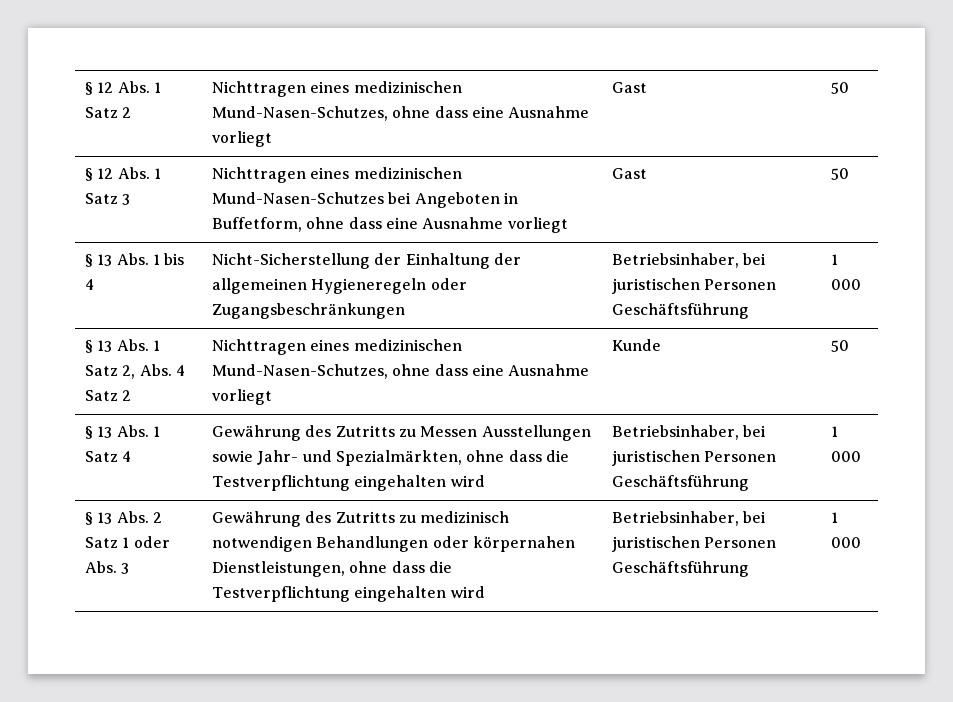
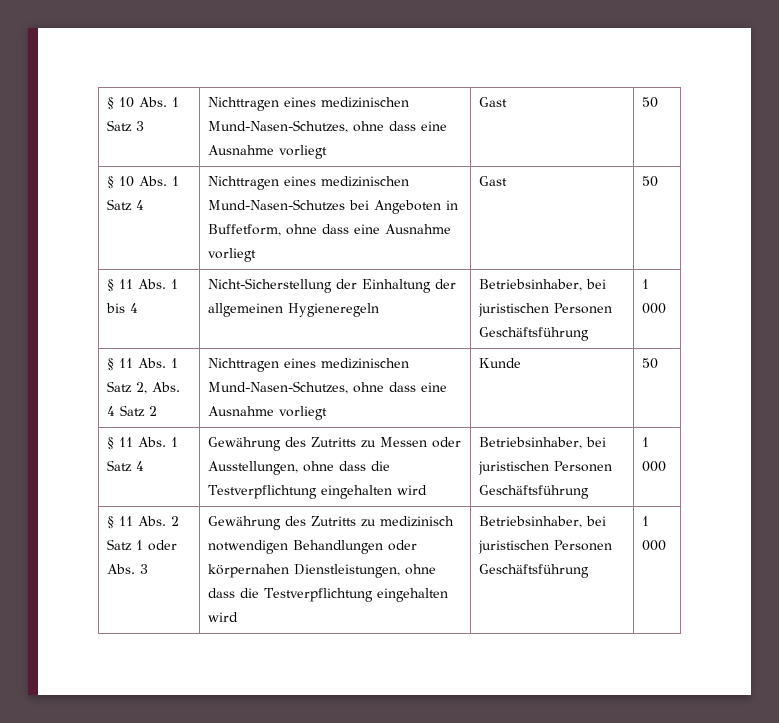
- § 12 Abs. 1 Satz 2 | Nichttragen eines medizinischen Mund-Nasen-Schutzes, ohne dass eine Ausnahme vorliegt | Gast | 50
+ § 10 Abs. 1 Satz 3 | Nichttragen eines medizinischen Mund-Nasen-Schutzes, ohne dass eine Ausnahme vorliegt | Gast | 50
- § 12 Abs. 1 Satz 3 | Nichttragen eines medizinischen Mund-Nasen-Schutzes bei Angeboten in Buffetform, ohne dass eine Ausnahme vorliegt | Gast | 50
+ § 10 Abs. 1 Satz 4 | Nichttragen eines medizinischen Mund-Nasen-Schutzes bei Angeboten in Buffetform, ohne dass eine Ausnahme vorliegt | Gast | 50
- § 13 Abs. 1 bis 4 | Nicht-Sicherstellung der Einhaltung der allgemeinen Hygieneregeln oder Zugangsbeschränkungen | Betriebsinhaber, bei juristischen Personen Geschäftsführung | 1 000
- § 13 Abs. 1 Satz 2, Abs. 4 Satz 2 | Nichttragen eines medizinischen Mund-Nasen-Schutzes, ohne dass eine Ausnahme vorliegt | Kunde | 50
+ § 11 Abs. 1 bis 4 | Nicht-Sicherstellung der Einhaltung der allgemeinen Hygieneregeln | Betriebsinhaber, bei juristischen Personen Geschäftsführung | 1 000
+ § 11 Abs. 1 Satz 2, Abs. 4 Satz 2 | Nichttragen eines medizinischen Mund-Nasen-Schutzes, ohne dass eine Ausnahme vorliegt | Kunde | 50
- § 13 Abs. 1 Satz 4 | Gewährung des Zutritts zu Messen Ausstellungen sowie Jahr- und Spezialmärkten, ohne dass die Testverpflichtung eingehalten wird | Betriebsinhaber, bei juristischen Personen Geschäftsführung | 1 000
+ § 11 Abs. 1 Satz 4 | Gewährung des Zutritts zu Messen oder Ausstellungen, ohne dass die Testverpflichtung eingehalten wird | Betriebsinhaber, bei juristischen Personen Geschäftsführung | 1 000
- § 13 Abs. 2 Satz 1 oder Abs. 3 | Gewährung des Zutritts zu medizinisch notwendigen Behandlungen oder körpernahen Dienstleistungen, ohne dass die Testverpflichtung eingehalten wird | Betriebsinhaber, bei juristischen Personen Geschäftsführung | 1 000
+ § 11 Abs. 2 Satz 1 oder Abs. 3 | Gewährung des Zutritts zu medizinisch notwendigen Behandlungen oder körpernahen Dienstleistungen, ohne dass die Testverpflichtung eingehalten wird | Betriebsinhaber, bei juristischen Personen Geschäftsführung | 1 000

